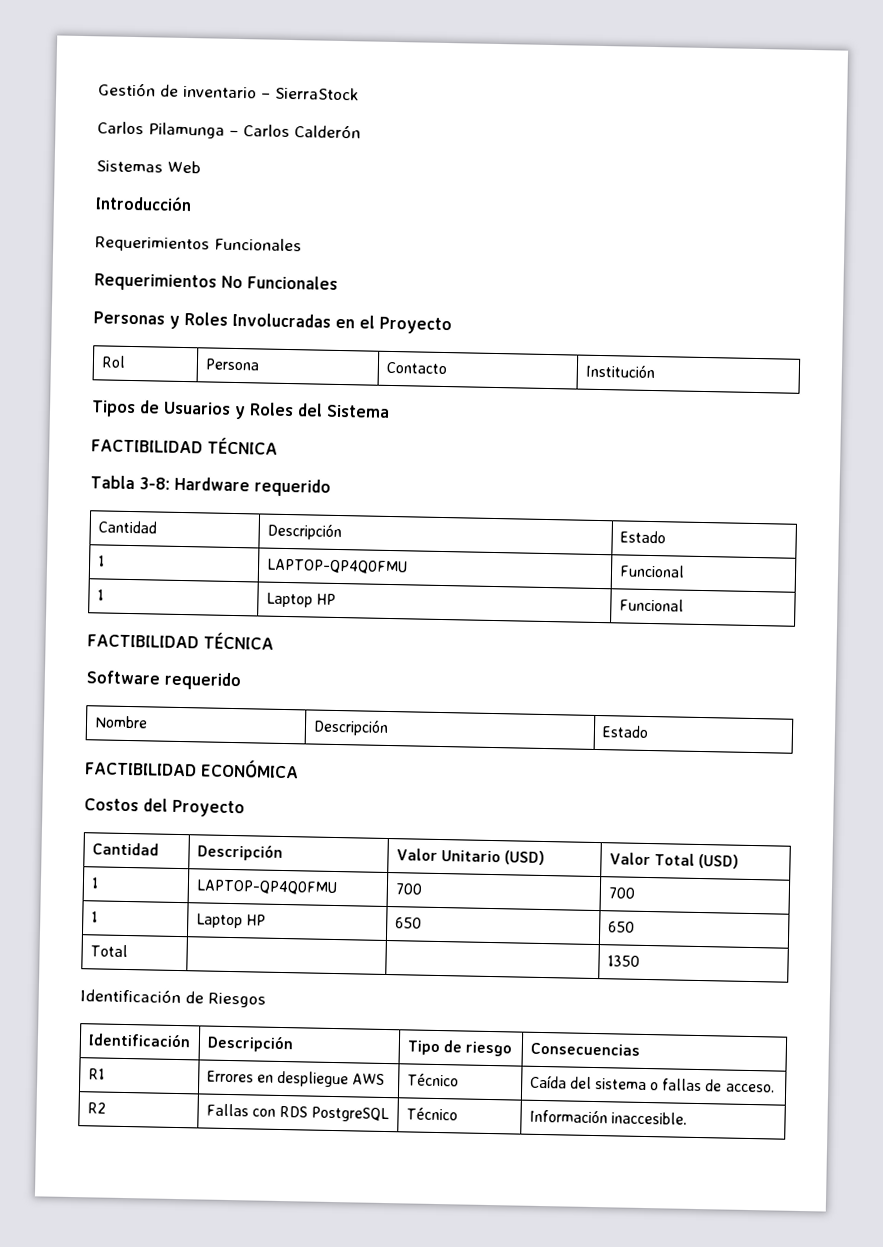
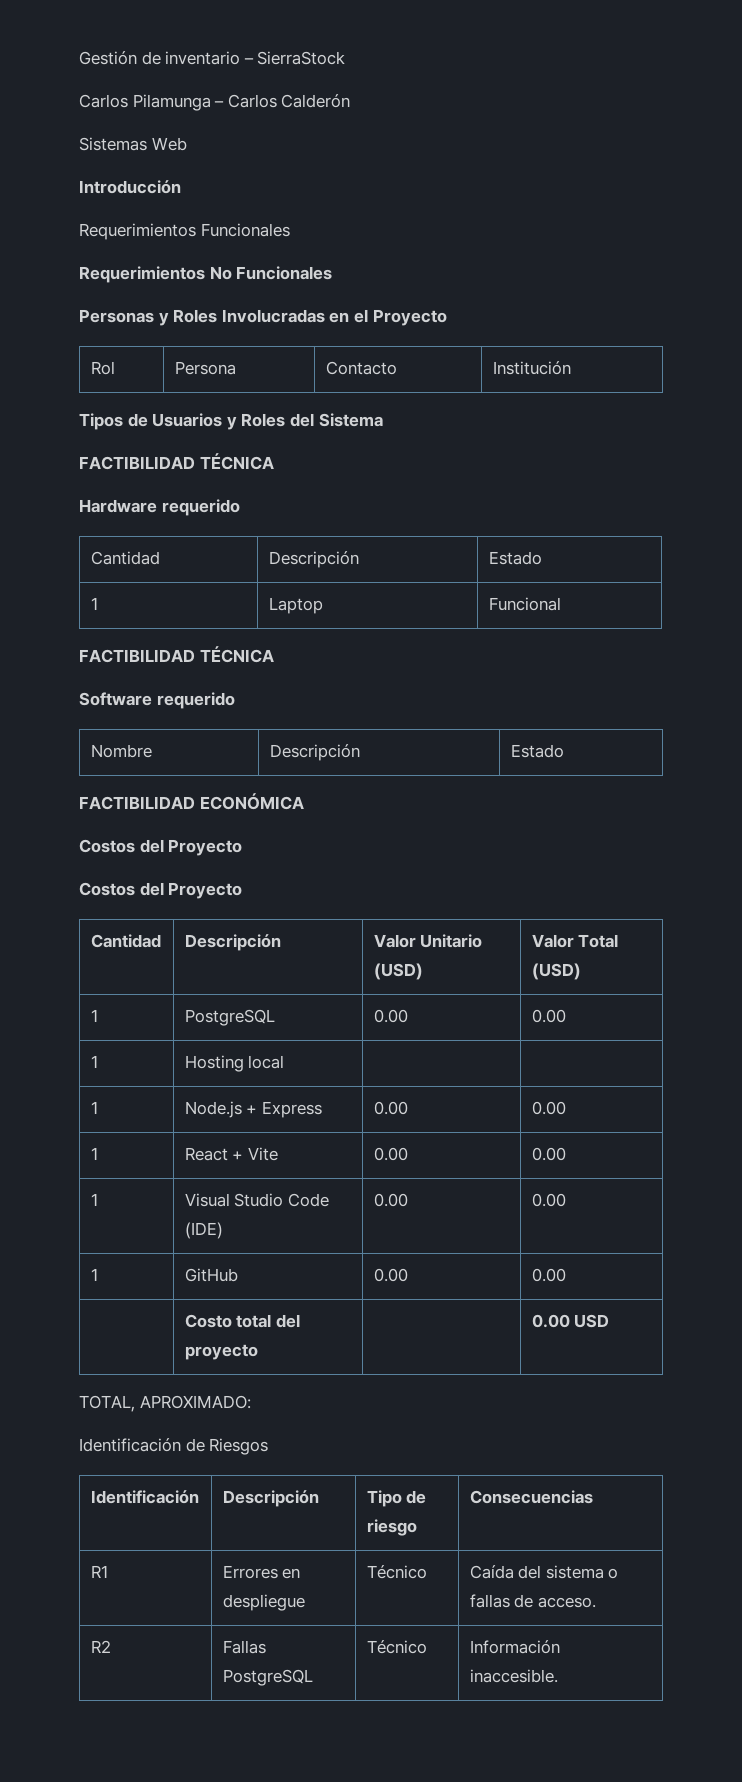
- Tabla 3-8: Hardware requerido
+ Hardware requerido
- 1 | LAPTOP-QP4Q0FMU | Funcional
- 1 | Laptop HP | Funcional
+ 1 | Laptop | Funcional
  FACTIBILIDAD ECONÓMICA
+ Costos del Proyecto
- 1 | LAPTOP-QP4Q0FMU | 700 | 700
- 1 | Laptop HP | 650 | 650
- Total | | | 1350
+ 1 | PostgreSQL | 0.00 | 0.00
+ 1 | Hosting local | |
+ 1 | Node.js + Express | 0.00 | 0.00
+ 1 | React + Vite | 0.00 | 0.00
+ 1 | Visual Studio Code (IDE) | 0.00 | 0.00
+ 1 | GitHub | 0.00 | 0.00
+ | Costo total del proyecto | | 0.00 USD
+ TOTAL, APROXIMADO:
- R1 | Errores en despliegue AWS | Técnico | Caída del sistema o fallas de acceso.
+ R1 | Errores en despliegue | Técnico | Caída del sistema o fallas de acceso.
- R2 | Fallas con RDS PostgreSQL | Técnico | Información inaccesible.
+ R2 | Fallas PostgreSQL | Técnico | Información inaccesible.

